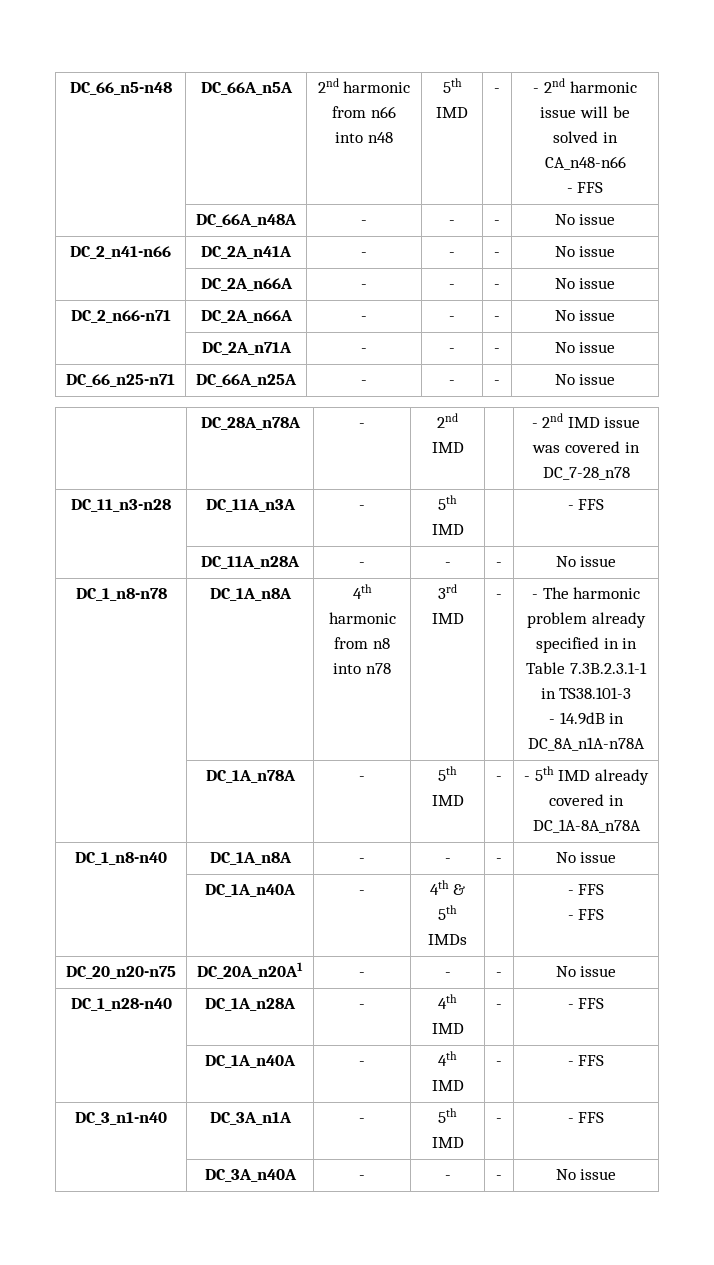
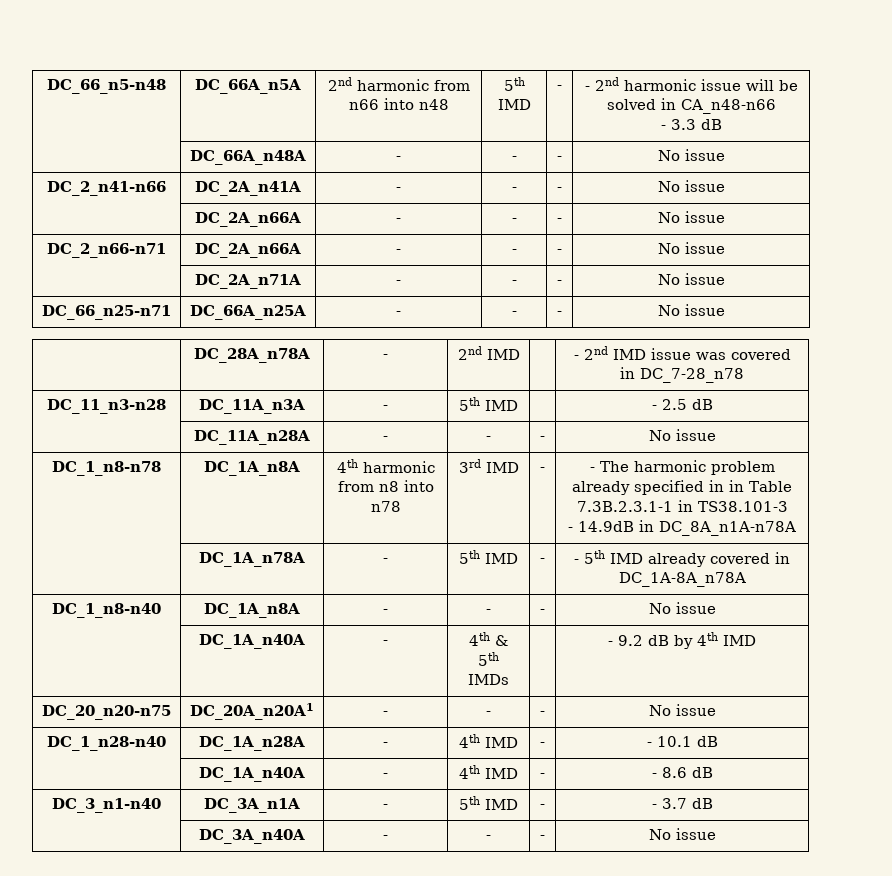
  DC_66_n5-n48 | DC_66A_n5A | 2nd harmonic from n66 into n48 | 5th IMD | - | - 2nd harmonic issue will be solved in CA_n48-n66
- - FFS
+ - 3.3 dB
- DC_11_n3-n28 | DC_11A_n3A | - | 5th IMD | | - FFS
+ DC_11_n3-n28 | DC_11A_n3A | - | 5th IMD | | - 2.5 dB
- | DC_1A_n40A | - | 4th & 5th IMDs | | - FFS
- - FFS
+ | DC_1A_n40A | - | 4th & 5th IMDs | | - 9.2 dB by 4th IMD
- DC_1_n28-n40 | DC_1A_n28A | - | 4th IMD | - | - FFS
+ DC_1_n28-n40 | DC_1A_n28A | - | 4th IMD | - | - 10.1 dB
- | DC_1A_n40A | - | 4th IMD | - | - FFS
+ | DC_1A_n40A | - | 4th IMD | - | - 8.6 dB
- DC_3_n1-n40 | DC_3A_n1A | - | 5th IMD | - | - FFS
+ DC_3_n1-n40 | DC_3A_n1A | - | 5th IMD | - | - 3.7 dB

